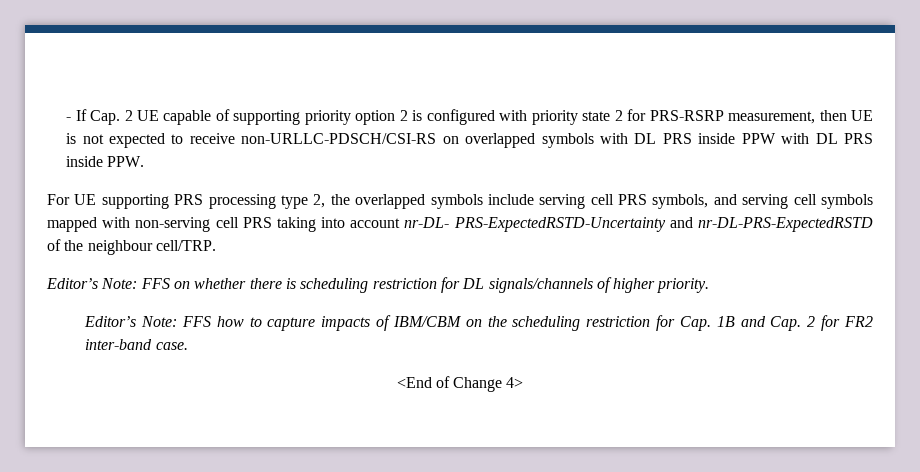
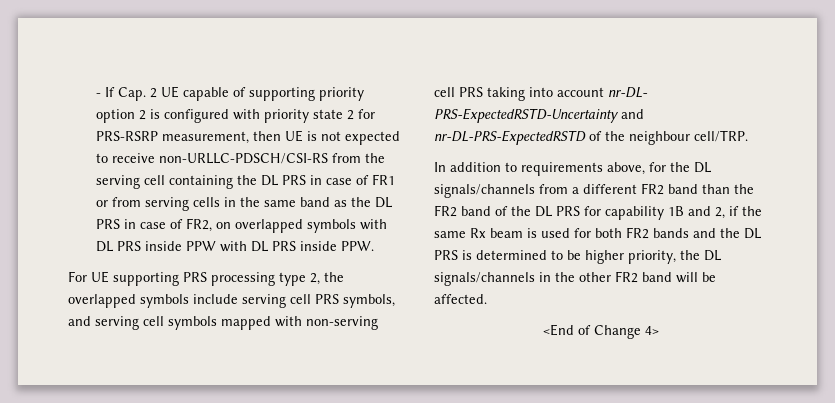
- - If Cap. 2 UE capable of supporting priority option 2 is configured with priority state 2 for PRS-RSRP measurement, then UE is not expected to receive non-URLLC-PDSCH/CSI-RS on overlapped symbols with DL PRS inside PPW with DL PRS inside PPW.
+ - If Cap. 2 UE capable of supporting priority option 2 is configured with priority state 2 for PRS-RSRP measurement, then UE is not expected to receive non-URLLC-PDSCH/CSI-RS from the serving cell containing the DL PRS in case of FR1 or from serving cells in the same band as the DL PRS in case of FR2, on overlapped symbols with DL PRS inside PPW with DL PRS inside PPW.
- Editor’s Note: FFS on whether there is scheduling restriction for DL signals/channels of higher priority.
- Editor’s Note: FFS how to capture impacts of IBM/CBM on the scheduling restriction for Cap. 1B and Cap. 2 for FR2 inter-band case.
+ In addition to requirements above, for the DL signals/channels from a different FR2 band than the FR2 band of the DL PRS for capability 1B and 2, if the same Rx beam is used for both FR2 bands and the DL PRS is determined to be higher priority, the DL signals/channels in the other FR2 band will be affected.

